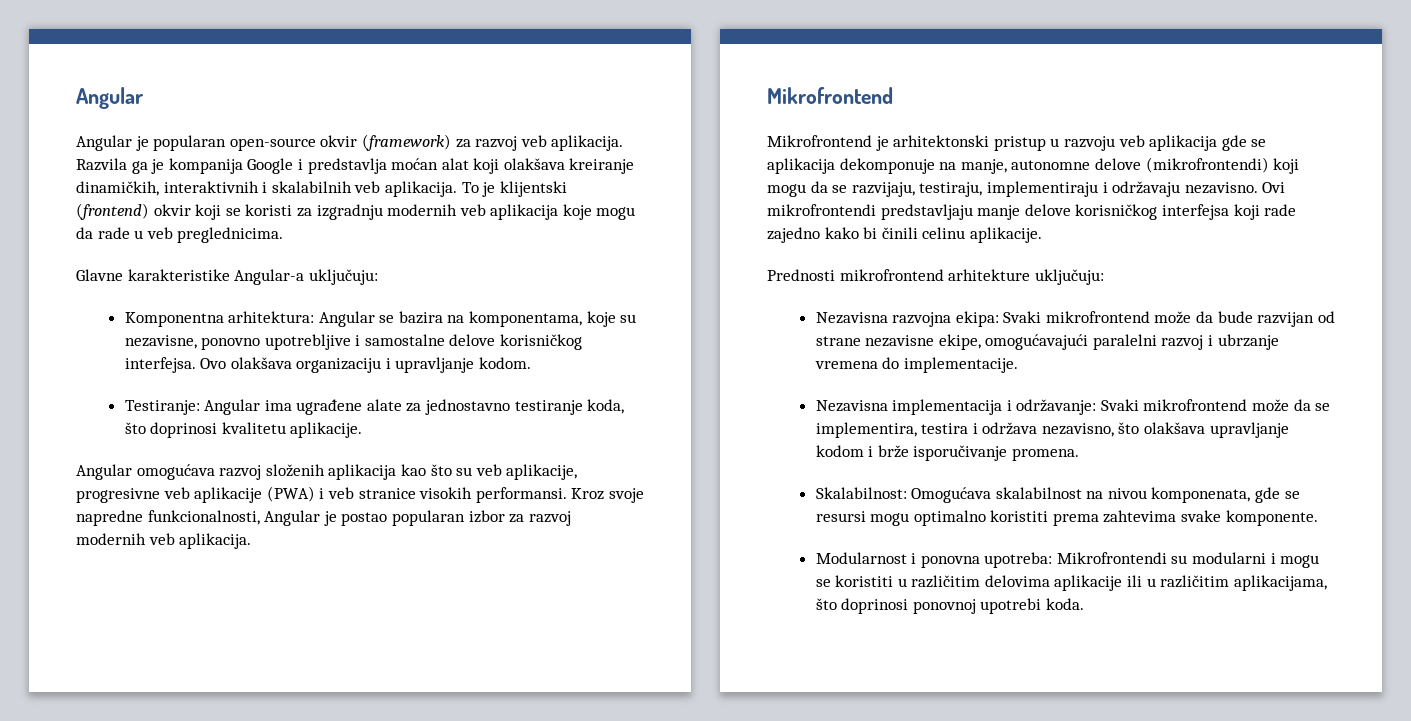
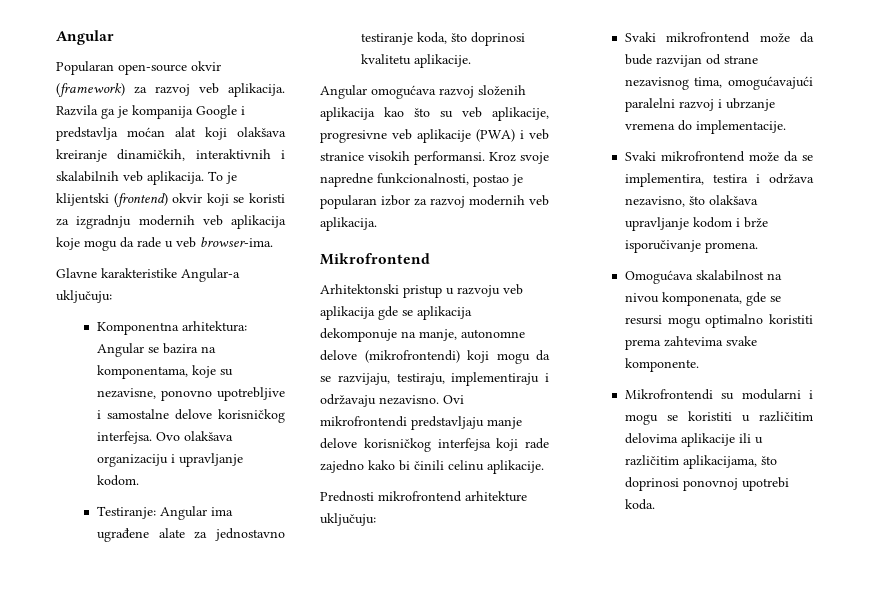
- Angular je popularan open-source okvir (framework) za razvoj veb aplikacija.
+ Popularan open-source okvir (framework) za razvoj veb aplikacija.
- To je klijentski (frontend) okvir koji se koristi za izgradnju modernih veb aplikacija koje mogu da rade u veb preglednicima.
+ To je klijentski (frontend) okvir koji se koristi za izgradnju modernih veb aplikacija koje mogu da rade u veb browser-ima.
- Kroz svoje napredne funkcionalnosti, Angular je postao popularan izbor za razvoj modernih veb aplikacija.
+ Kroz svoje napredne funkcionalnosti, postao je popularan izbor za razvoj modernih veb aplikacija.
- Mikrofrontend je arhitektonski pristup u razvoju veb aplikacija gde se aplikacija dekomponuje na manje, autonomne delove (mikrofrontendi) koji mogu da se razvijaju, testiraju, implementiraju i održavaju nezavisno.
+ Arhitektonski pristup u razvoju veb aplikacija gde se aplikacija dekomponuje na manje, autonomne delove (mikrofrontendi) koji mogu da se razvijaju, testiraju, implementiraju i održavaju nezavisno.
- Nezavisna razvojna ekipa: Svaki mikrofrontend može da bude razvijan od strane nezavisne ekipe, omogućavajući paralelni razvoj i ubrzanje vremena do implementacije.
+ Svaki mikrofrontend može da bude razvijan od strane nezavisnog tima, omogućavajući paralelni razvoj i ubrzanje vremena do implementacije.
- Nezavisna implementacija i održavanje: Svaki mikrofrontend može da se implementira, testira i održava nezavisno, što olakšava upravljanje kodom i brže isporučivanje promena.
+ Svaki mikrofrontend može da se implementira, testira i održava nezavisno, što olakšava upravljanje kodom i brže isporučivanje promena.
- Skalabilnost: Omogućava skalabilnost na nivou komponenata, gde se resursi mogu optimalno koristiti prema zahtevima svake komponente.
+ Omogućava skalabilnost na nivou komponenata, gde se resursi mogu optimalno koristiti prema zahtevima svake komponente.
- Modularnost i ponovna upotreba: Mikrofrontendi su modularni i mogu se koristiti u različitim delovima aplikacije ili u različitim aplikacijama, što doprinosi ponovnoj upotrebi koda.
+ Mikrofrontendi su modularni i mogu se koristiti u različitim delovima aplikacije ili u različitim aplikacijama, što doprinosi ponovnoj upotrebi koda.

